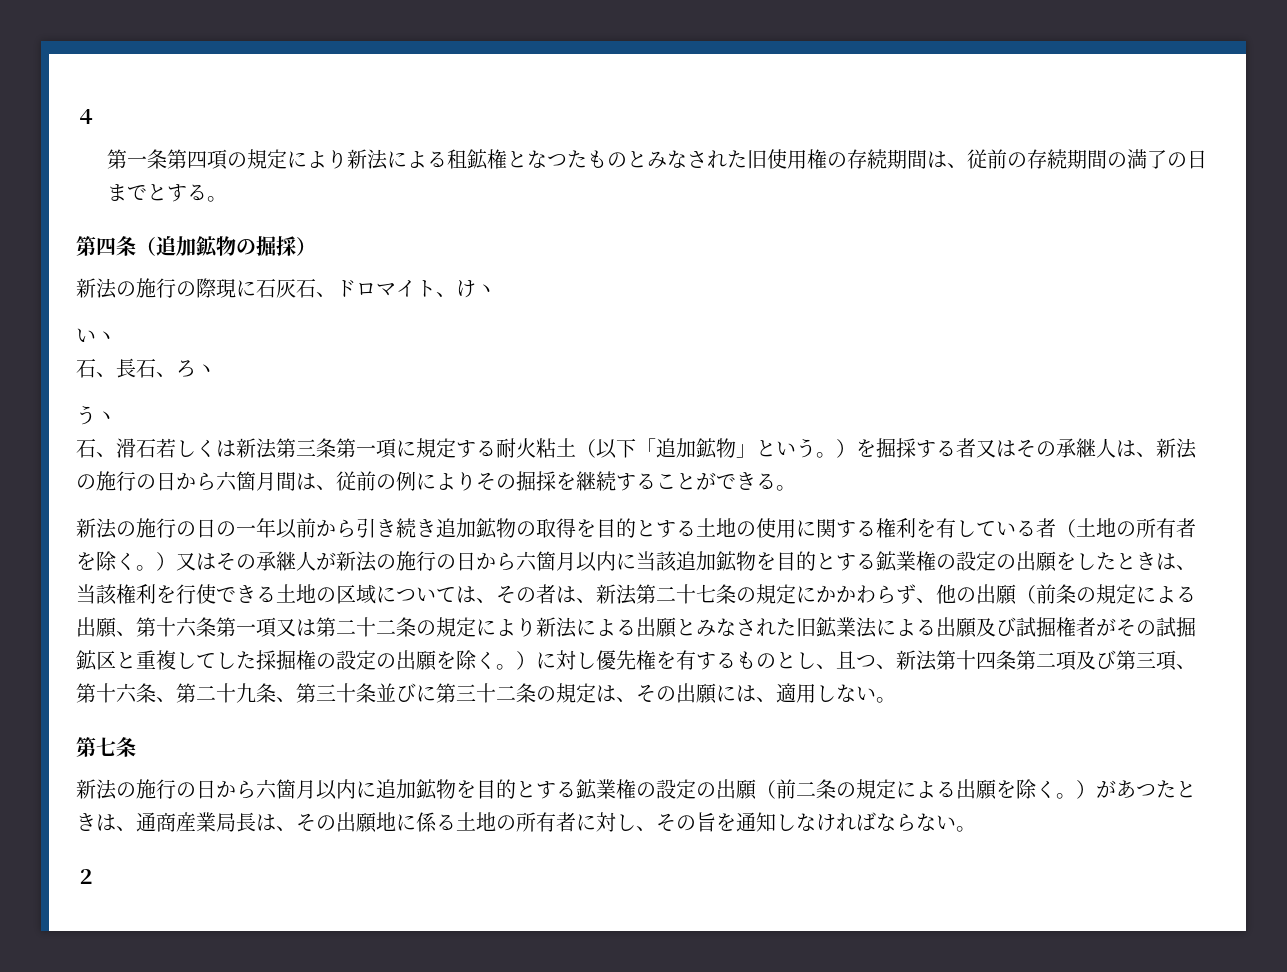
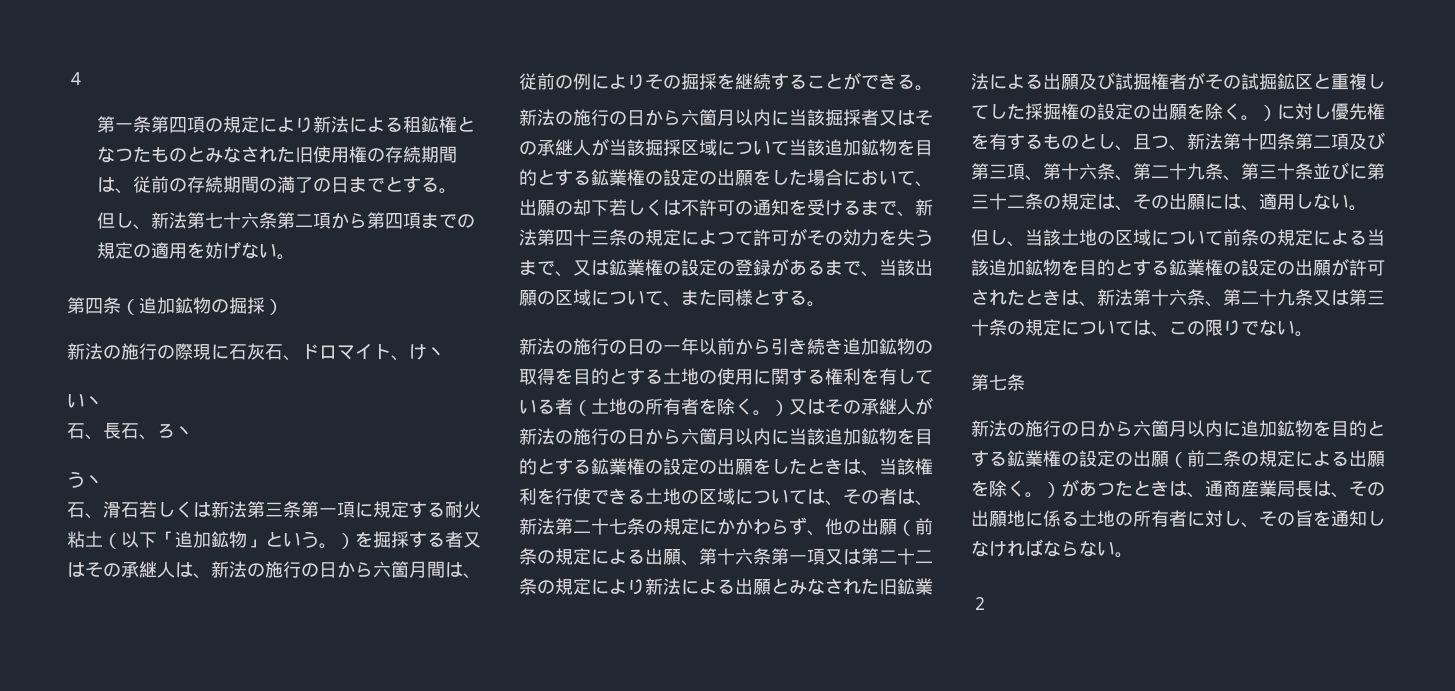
+ 但し、新法第七十六条第二項から第四項までの規定の適用を妨げない。
+ 新法の施行の日から六箇月以内に当該掘採者又はその承継人が当該掘採区域について当該追加鉱物を目的とする鉱業権の設定の出願をした場合において、出願の却下若しくは不許可の通知を受けるまで、新法第四十三条の規定によつて許可がその効力を失うまで、又は鉱業権の設定の登録があるまで、当該出願の区域について、また同様とする。
+ 但し、当該土地の区域について前条の規定による当該追加鉱物を目的とする鉱業権の設定の出願が許可されたときは、新法第十六条、第二十九条又は第三十条の規定については、この限りでない。

